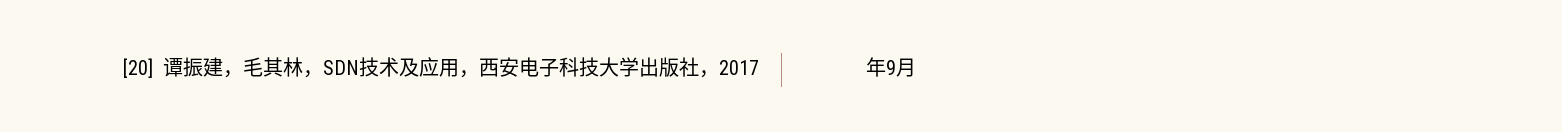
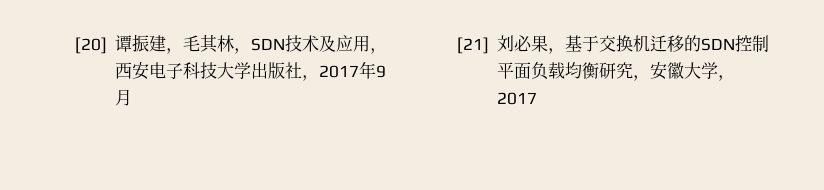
+ [21]刘必果，基于交换机迁移的SDN控制平面负载均衡研究，安徽大学，2017

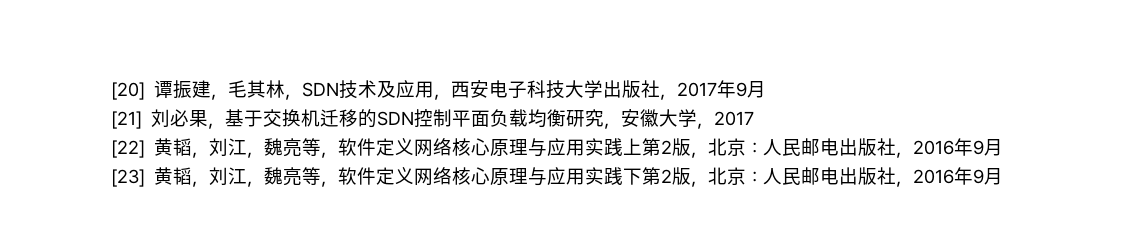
+ [22]黄韬，刘江，魏亮等，软件定义网络核心原理与应用实践上第2版，北京：人民邮电出版社，2016年9月
+ [23]黄韬，刘江，魏亮等，软件定义网络核心原理与应用实践下第2版，北京：人民邮电出版社，2016年9月

